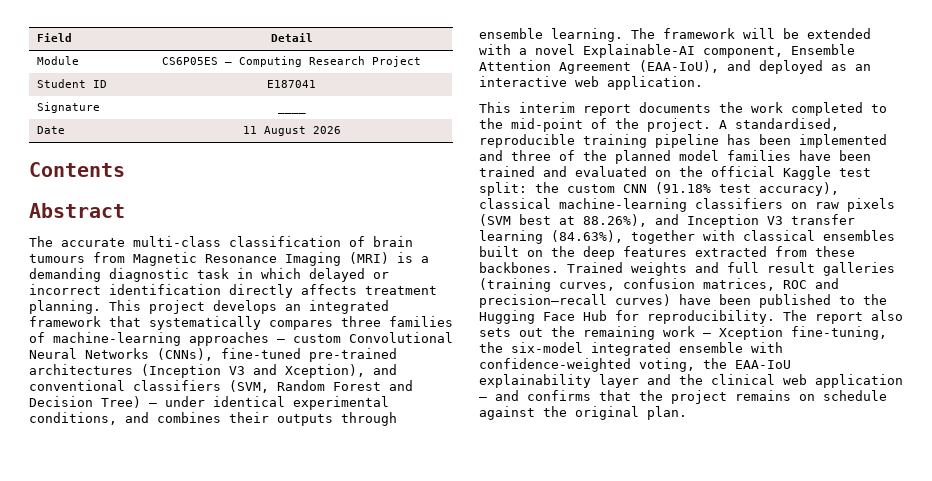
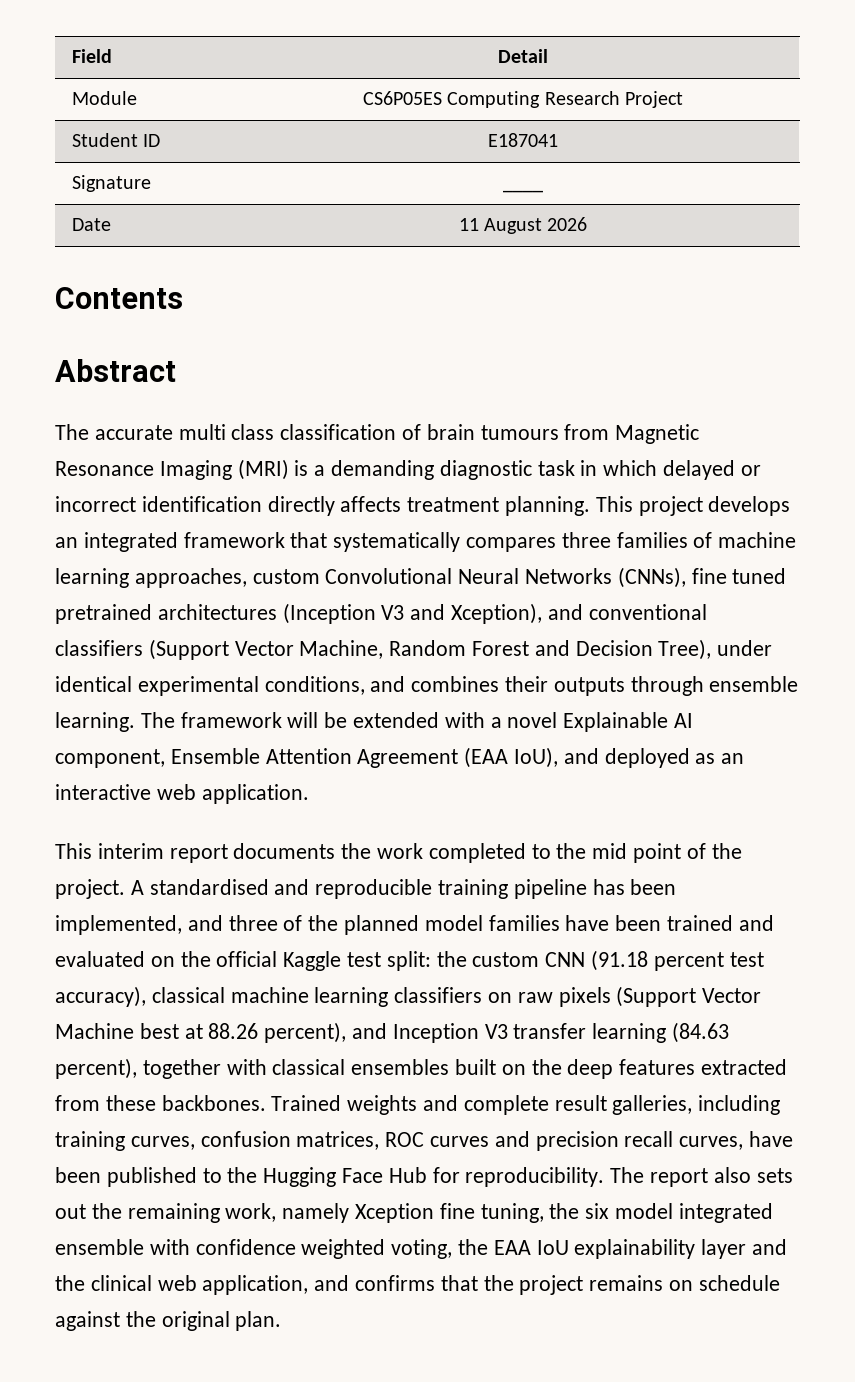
- Module | CS6P05ES — Computing Research Project
+ Module | CS6P05ES Computing Research Project
- The accurate multi-class classification of brain tumours from Magnetic Resonance Imaging (MRI) is a demanding diagnostic task in which delayed or incorrect identification directly affects treatment planning.
+ The accurate multi class classification of brain tumours from Magnetic Resonance Imaging (MRI) is a demanding diagnostic task in which delayed or incorrect identification directly affects treatment planning.
- This project develops an integrated framework that systematically compares three families of machine-learning approaches — custom Convolutional Neural Networks (CNNs), fine-tuned pre-trained architectures (Inception V3 and Xception), and conventional classifiers (SVM, Random Forest and Decision Tree) — under identical experimental conditions, and combines their outputs through ensemble learning.
+ This project develops an integrated framework that systematically compares three families of machine learning approaches, custom Convolutional Neural Networks (CNNs), fine tuned pretrained architectures (Inception V3 and Xception), and conventional classifiers (Support Vector Machine, Random Forest and Decision Tree), under identical experimental conditions, and combines their outputs through ensemble learning.
- The framework will be extended with a novel Explainable-AI component, Ensemble Attention Agreement (EAA-IoU), and deployed as an interactive web application.
+ The framework will be extended with a novel Explainable AI component, Ensemble Attention Agreement (EAA IoU), and deployed as an interactive web application.
- This interim report documents the work completed to the mid-point of the project.
+ This interim report documents the work completed to the mid point of the project.
- A standardised, reproducible training pipeline has been implemented and three of the planned model families have been trained and evaluated on the official Kaggle test split: the custom CNN (91.18% test accuracy), classical machine-learning classifiers on raw pixels (SVM best at 88.26%), and Inception V3 transfer learning (84.63%), together with classical ensembles built on the deep features extracted from these backbones.
+ A standardised and reproducible training pipeline has been implemented, and three of the planned model families have been trained and evaluated on the official Kaggle test split: the custom CNN (91.18 percent test accuracy), classical machine learning classifiers on raw pixels (Support Vector Machine best at 88.26 percent), and Inception V3 transfer learning (84.63 percent), together with classical ensembles built on the deep features extracted from these backbones.
- Trained weights and full result galleries (training curves, confusion matrices, ROC and precision–recall curves) have been published to the Hugging Face Hub for reproducibility.
+ Trained weights and complete result galleries, including training curves, confusion matrices, ROC curves and precision recall curves, have been published to the Hugging Face Hub for reproducibility.
- The report also sets out the remaining work — Xception fine-tuning, the six-model integrated ensemble with confidence-weighted voting, the EAA-IoU explainability layer and the clinical web application — and confirms that the project remains on schedule against the original plan.
+ The report also sets out the remaining work, namely Xception fine tuning, the six model integrated ensemble with confidence weighted voting, the EAA IoU explainability layer and the clinical web application, and confirms that the project remains on schedule against the original plan.

